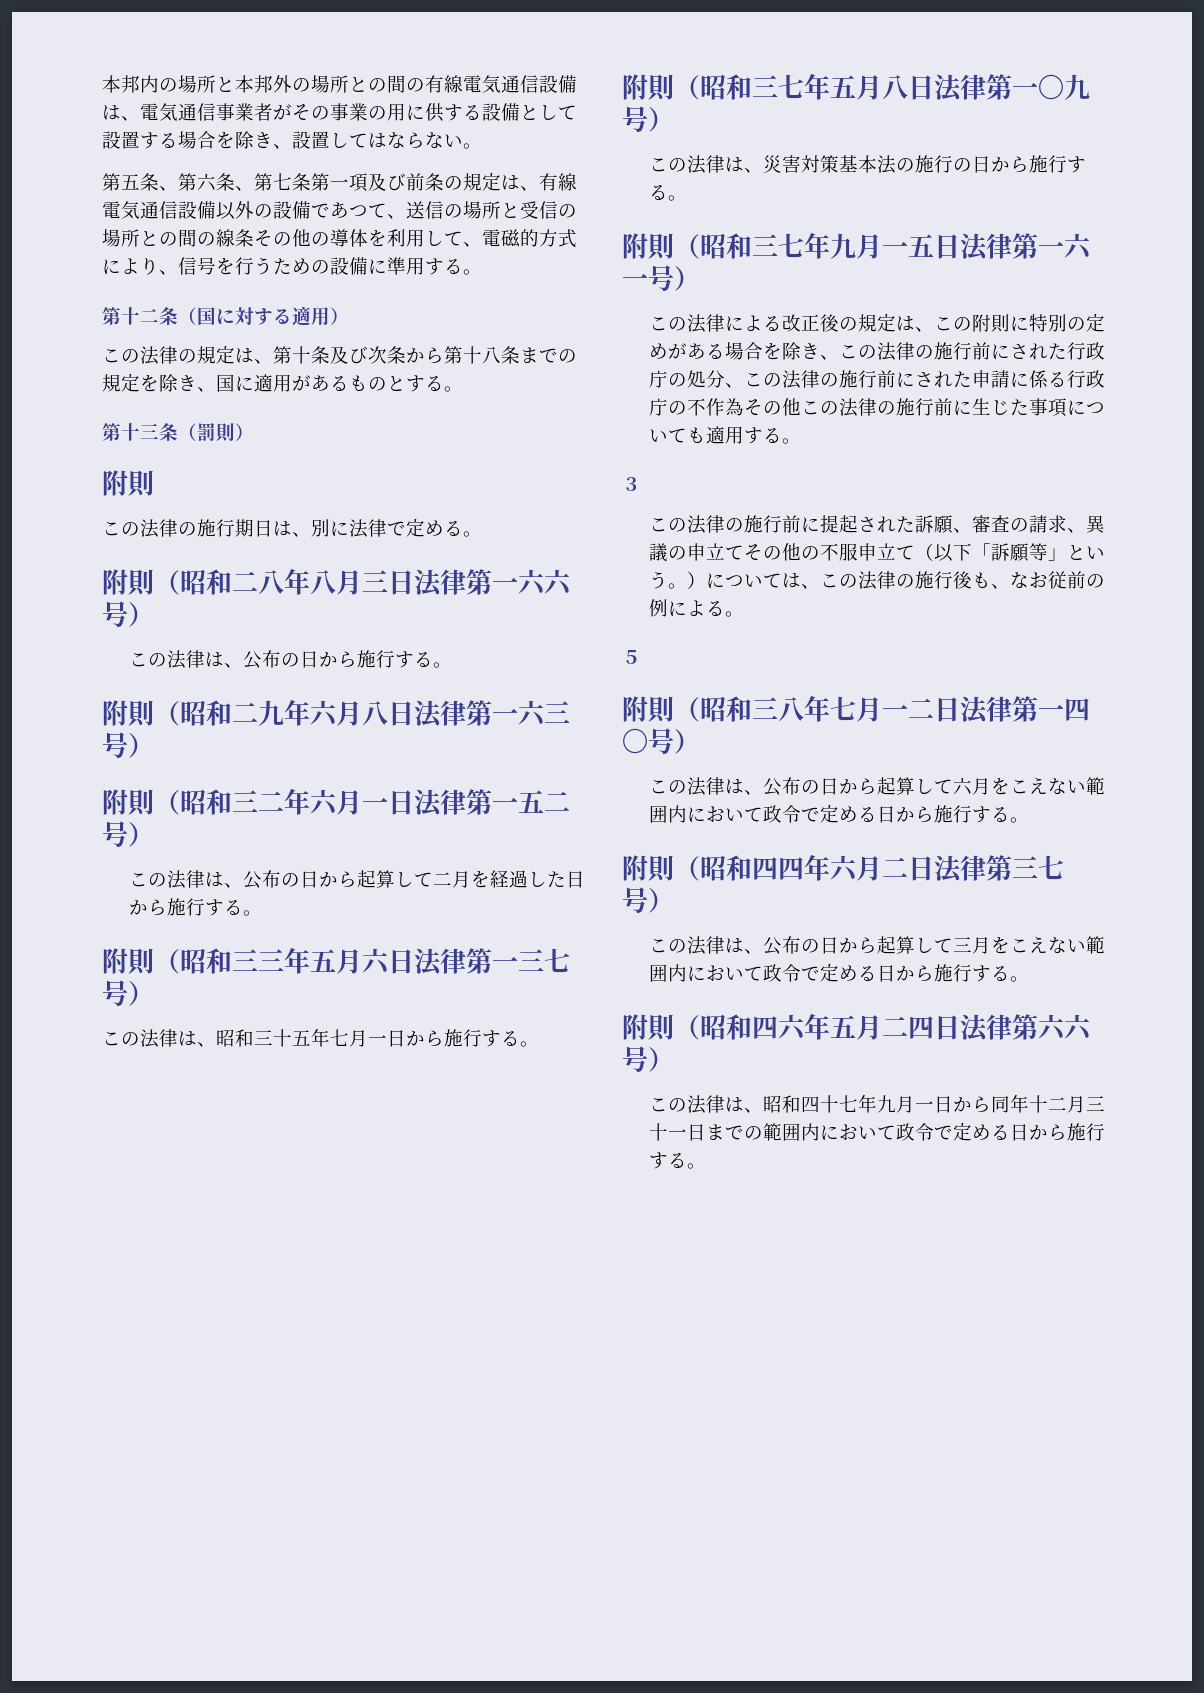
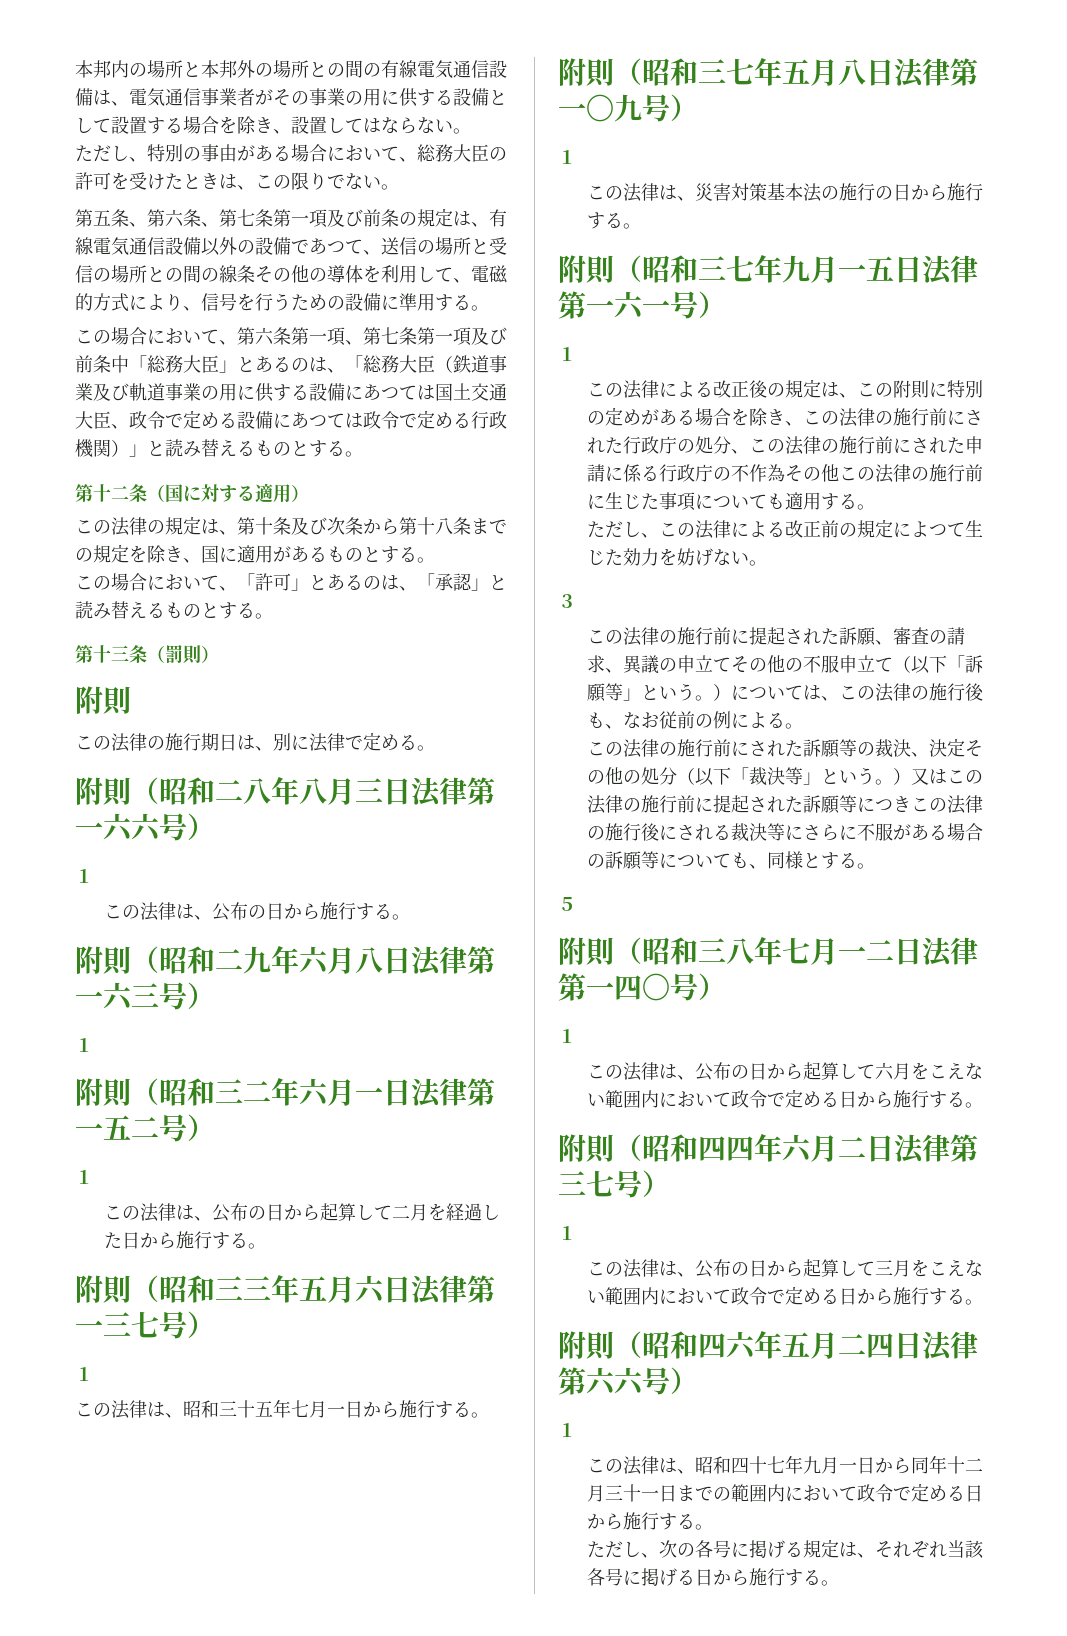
+ ただし、特別の事由がある場合において、総務大臣の許可を受けたときは、この限りでない。
+ この場合において、第六条第一項、第七条第一項及び前条中「総務大臣」とあるのは、「総務大臣（鉄道事業及び軌道事業の用に供する設備にあつては国土交通大臣、政令で定める設備にあつては政令で定める行政機関）」と読み替えるものとする。
+ この場合において、「許可」とあるのは、「承認」と読み替えるものとする。
  附則（昭和二八年八月三日法律第一六六号）
+ １
  附則（昭和二九年六月八日法律第一六三号）
+ １
  附則（昭和三二年六月一日法律第一五二号）
+ １
  附則（昭和三三年五月六日法律第一三七号）
+ １
  附則（昭和三七年五月八日法律第一〇九号）
+ １
  附則（昭和三七年九月一五日法律第一六一号）
+ １
+ ただし、この法律による改正前の規定によつて生じた効力を妨げない。
+ この法律の施行前にされた訴願等の裁決、決定その他の処分（以下「裁決等」という。）又はこの法律の施行前に提起された訴願等につきこの法律の施行後にされる裁決等にさらに不服がある場合の訴願等についても、同様とする。
  附則（昭和三八年七月一二日法律第一四〇号）
+ １
  附則（昭和四四年六月二日法律第三七号）
+ １
  附則（昭和四六年五月二四日法律第六六号）
+ １
+ ただし、次の各号に掲げる規定は、それぞれ当該各号に掲げる日から施行する。

